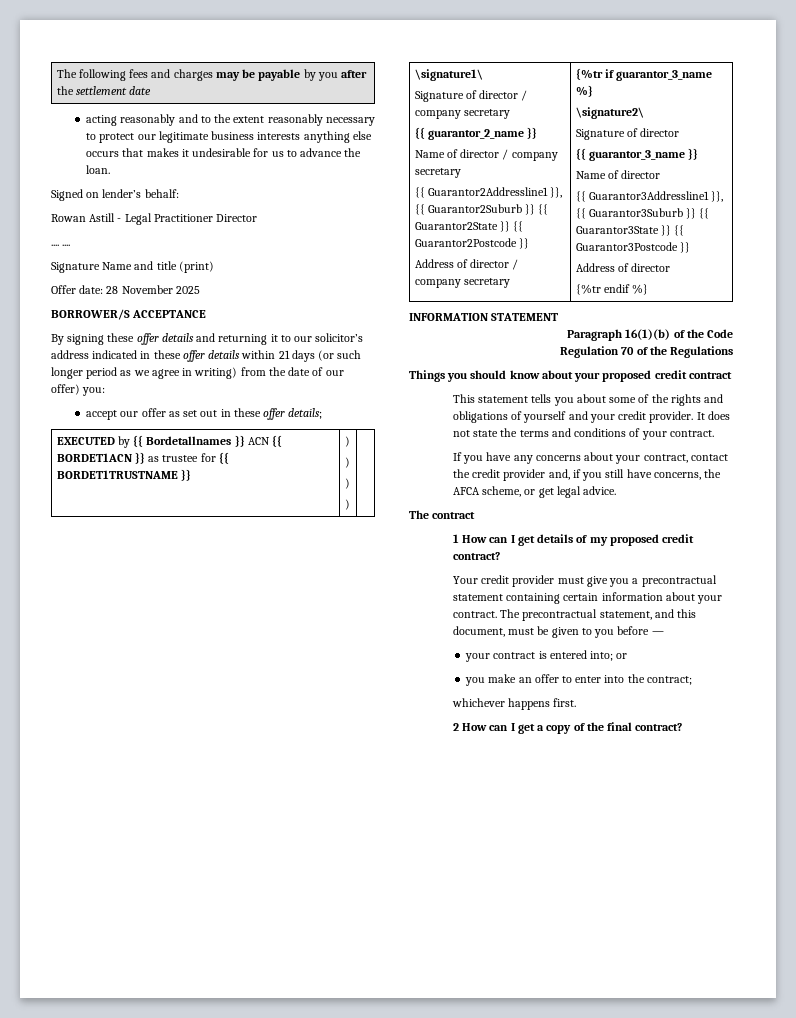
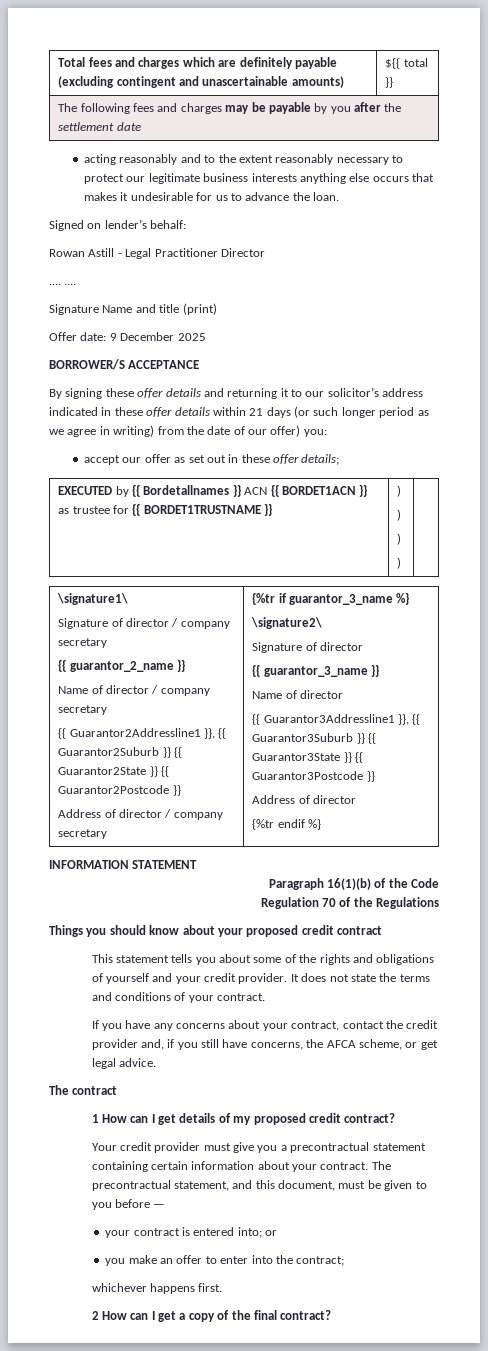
+ Total fees and charges which are definitely payable (excluding contingent and unascertainable amounts) | ${{ total }}
- Offer date: 28 November 2025
+ Offer date: 9 December 2025

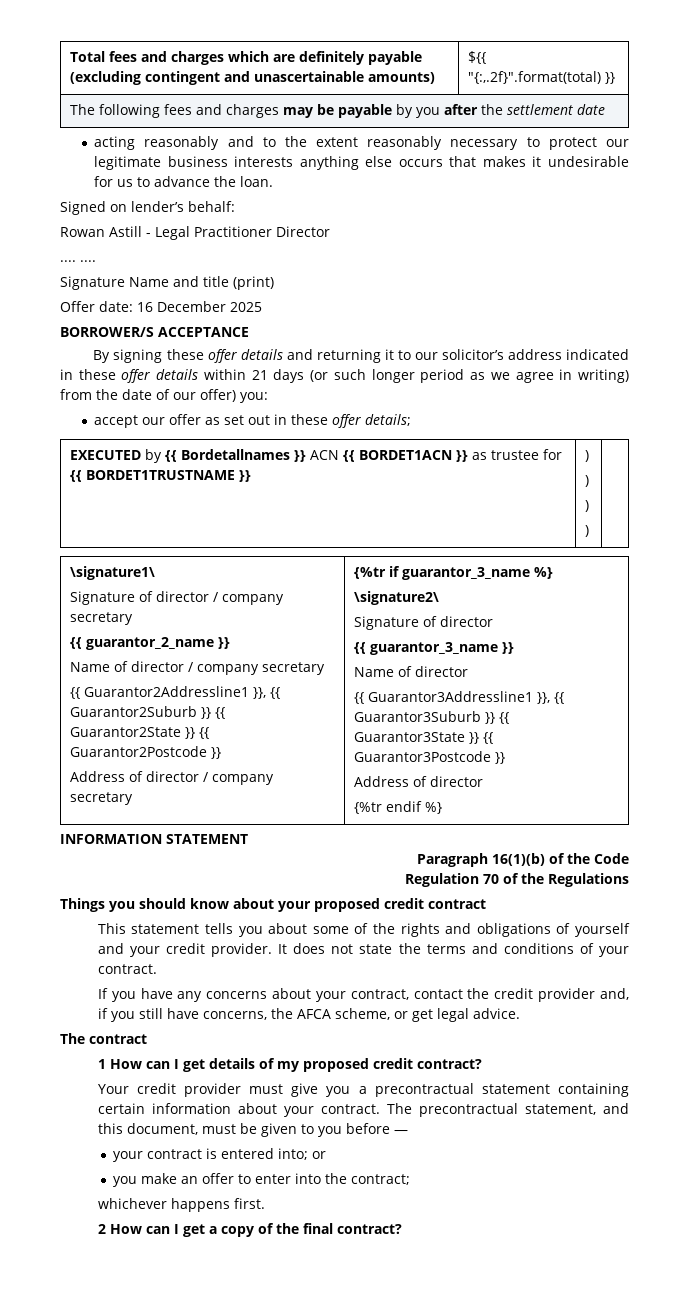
- Total fees and charges which are definitely payable (excluding contingent and unascertainable amounts) | ${{ total }}
+ Total fees and charges which are definitely payable (excluding contingent and unascertainable amounts) | ${{ "{:,.2f}".format(total) }}
- Offer date: 9 December 2025
+ Offer date: 16 December 2025

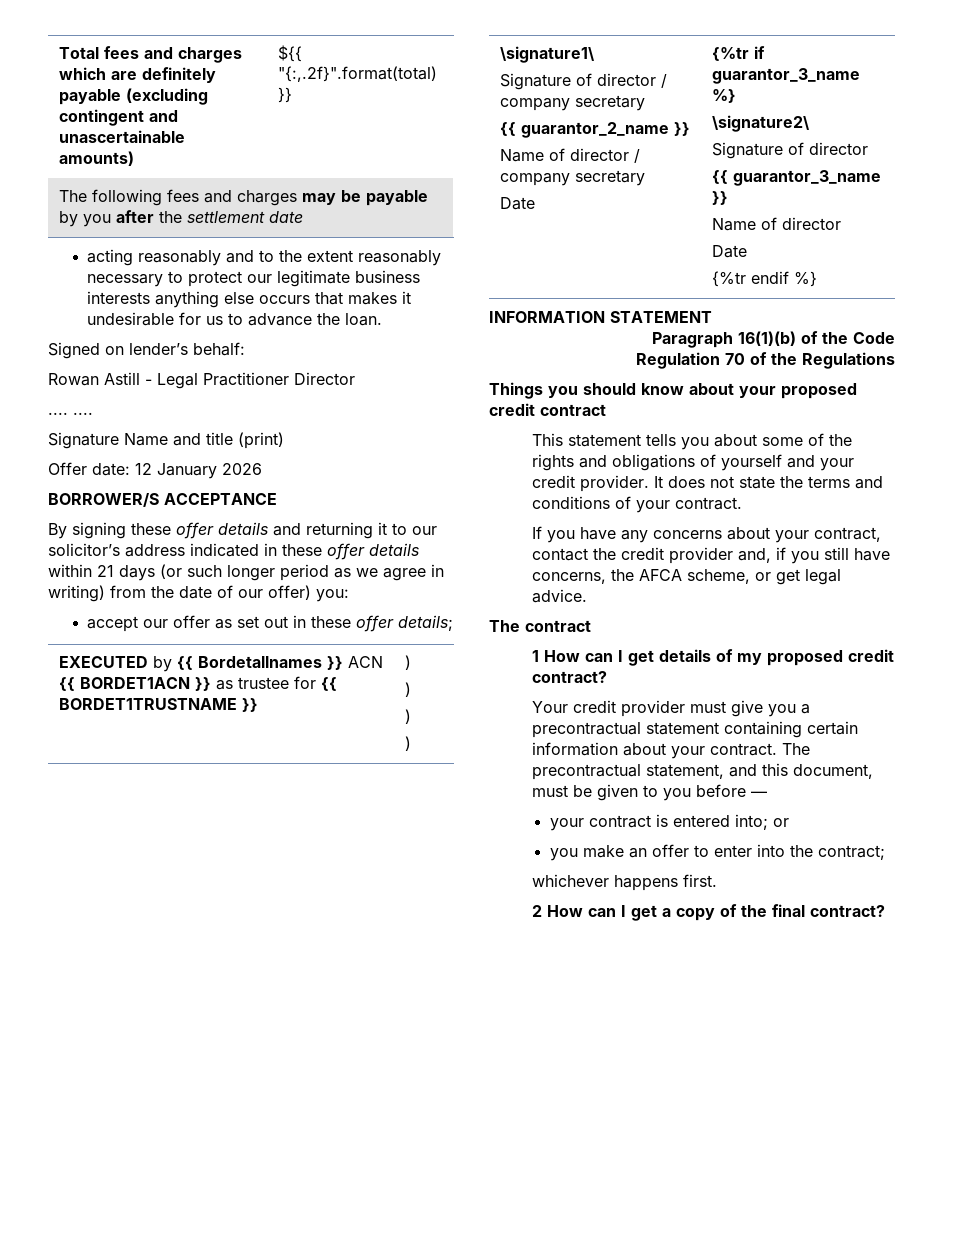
- Offer date: 16 December 2025
+ Offer date: 12 January 2026
  Name of director / company secretary
- {{ Guarantor2Addressline1 }}, {{ Guarantor2Suburb }} {{ Guarantor2State }} {{ Guarantor2Postcode }}
- Address of director / company secretary
+ Date
  {{ guarantor_3_name }}
  Name of director
- {{ Guarantor3Addressline1 }}, {{ Guarantor3Suburb }} {{ Guarantor3State }} {{ Guarantor3Postcode }}
- Address of director
+ Date

